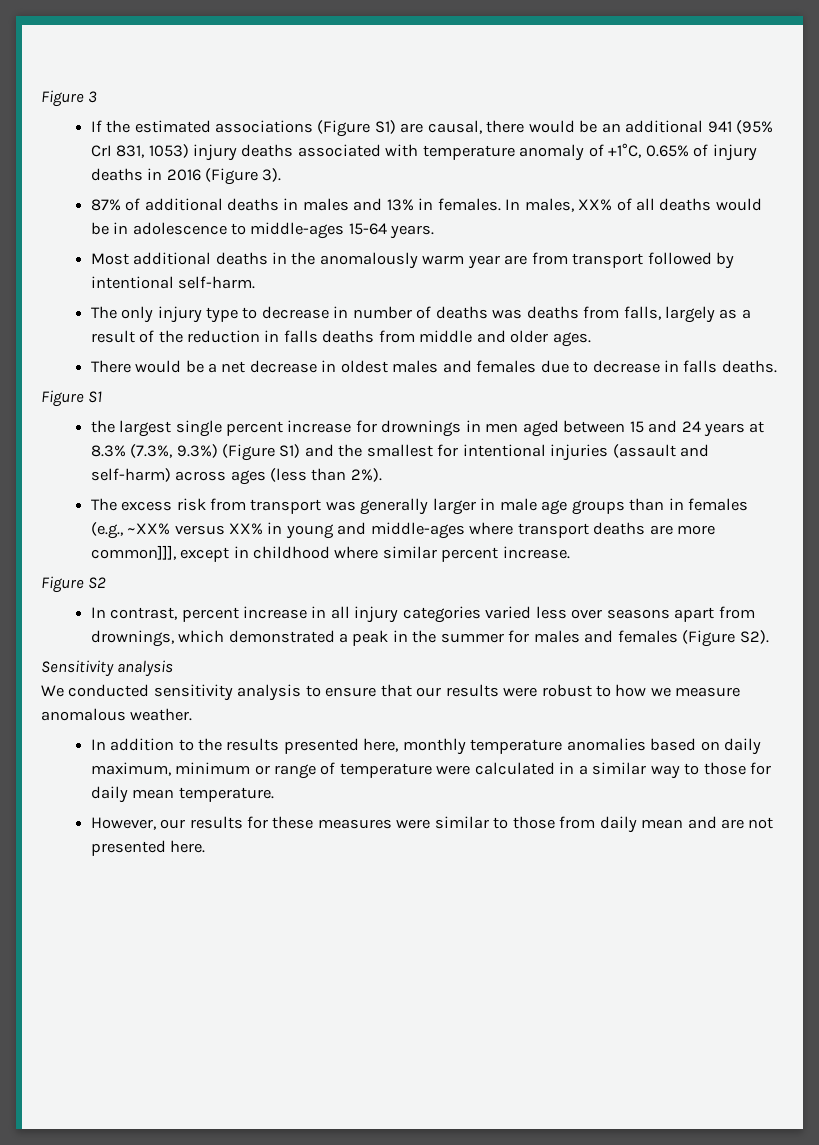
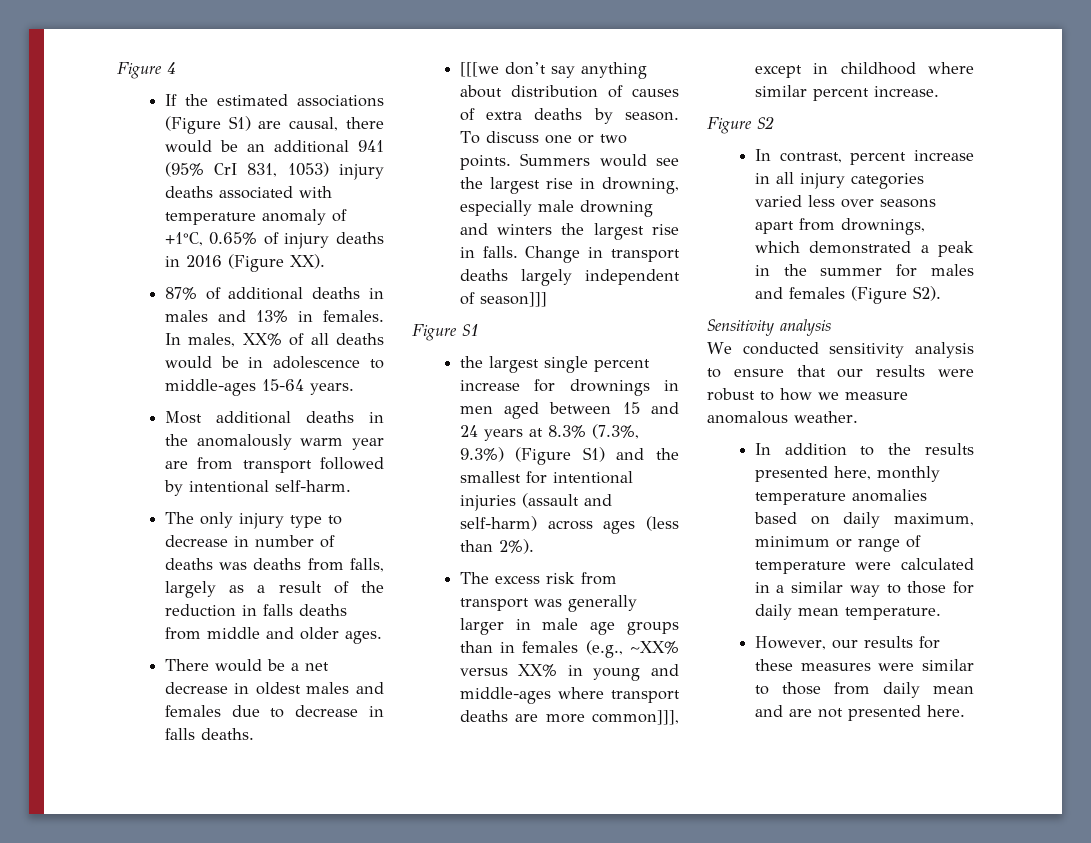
- Figure 3
+ Figure 4
- If the estimated associations (Figure S1) are causal, there would be an additional 941 (95% CrI 831, 1053) injury deaths associated with temperature anomaly of +1°C, 0.65% of injury deaths in 2016 (Figure 3).
+ If the estimated associations (Figure S1) are causal, there would be an additional 941 (95% CrI 831, 1053) injury deaths associated with temperature anomaly of +1°C, 0.65% of injury deaths in 2016 (Figure XX).
+ [[[we don’t say anything about distribution of causes of extra deaths by season. To discuss one or two points. Summers would see the largest rise in drowning, especially male drowning and winters the largest rise in falls. Change in transport deaths largely independent of season]]]

